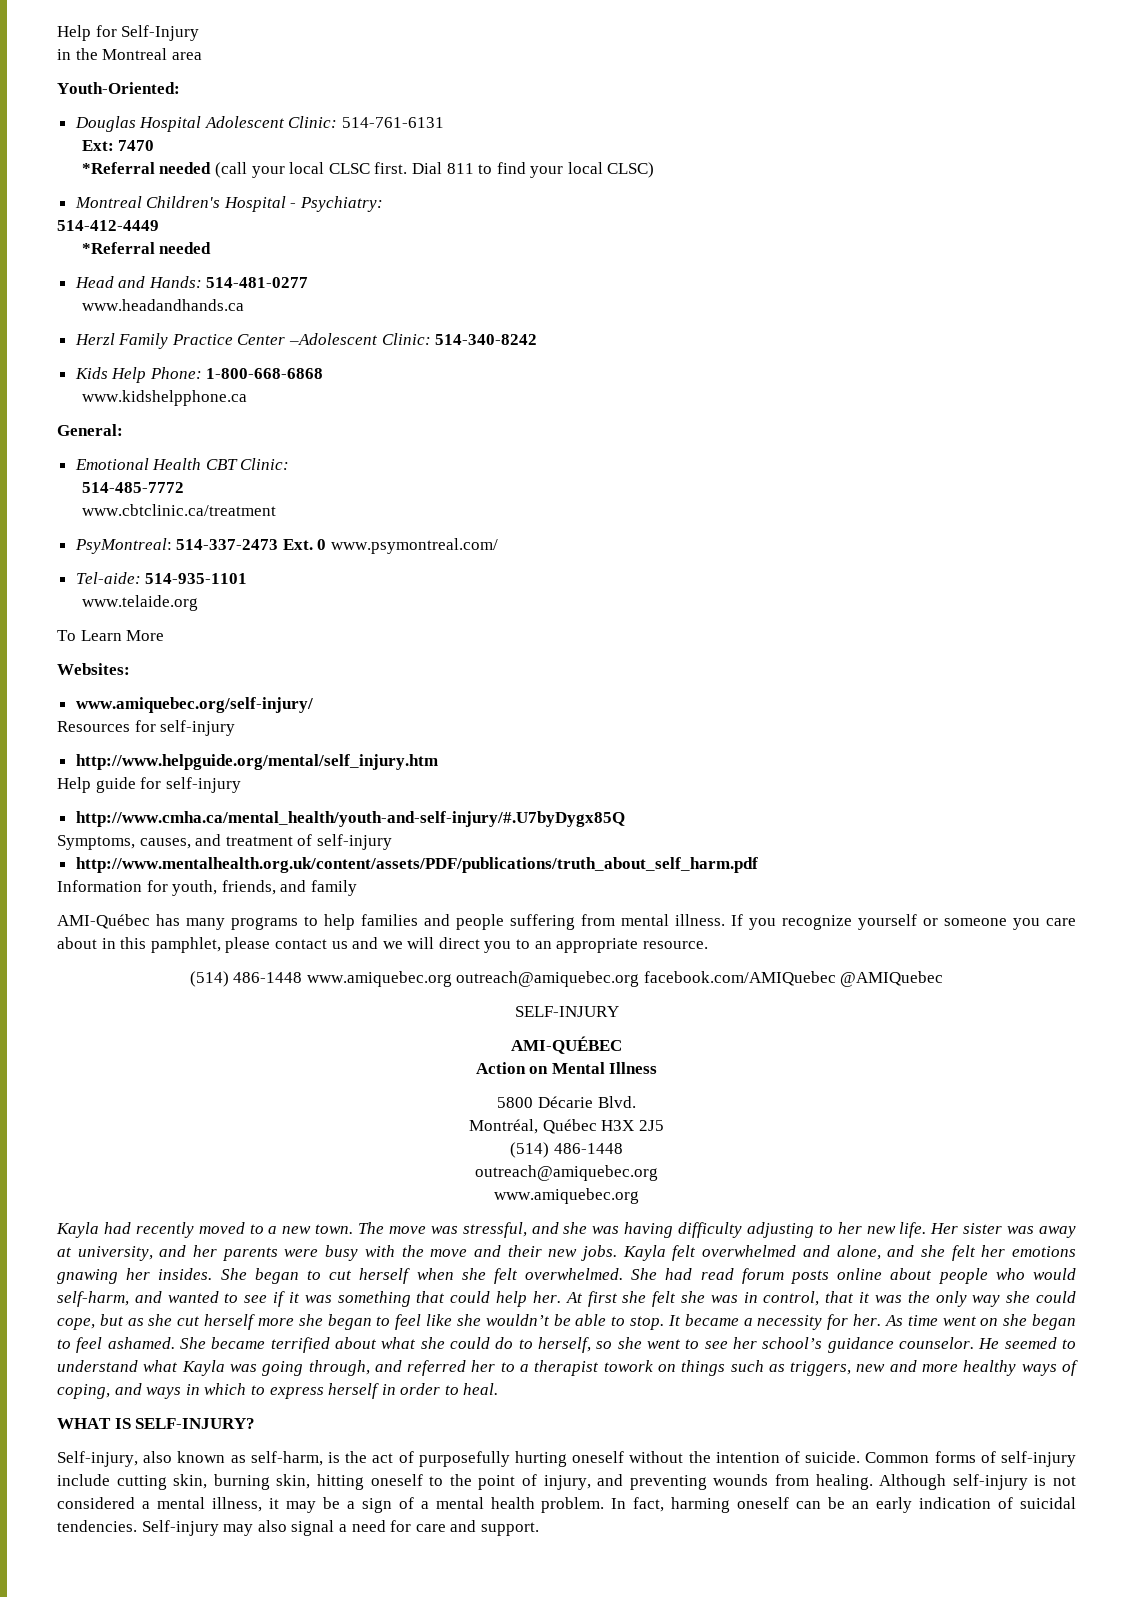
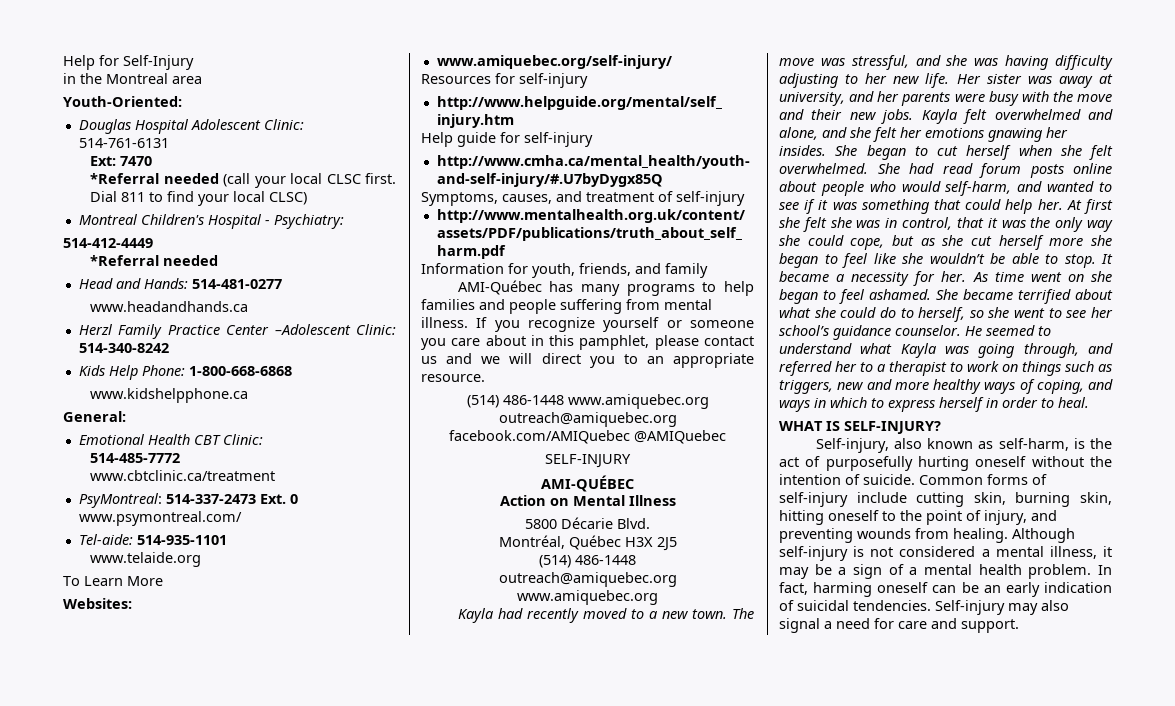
- He seemed to understand what Kayla was going through, and referred her to a therapist towork on things such as triggers, new and more healthy ways of coping, and ways in which to express herself in order to heal.
+ He seemed to understand what Kayla was going through, and referred her to a therapist to work on things such as triggers, new and more healthy ways of coping, and ways in which to express herself in order to heal.

